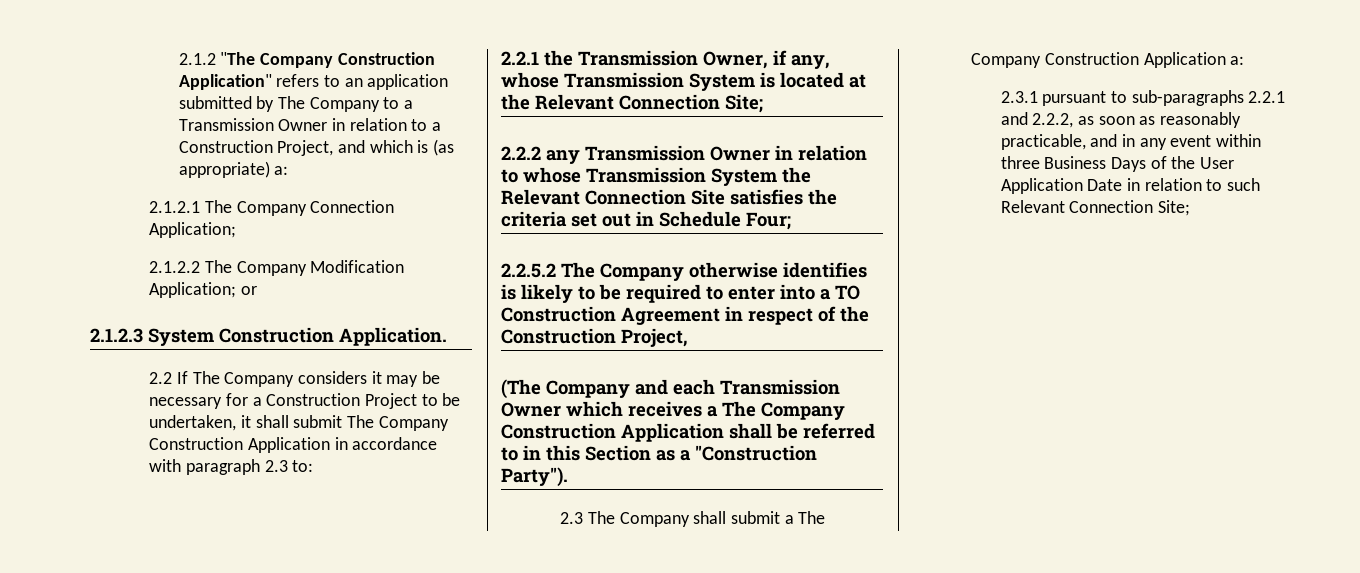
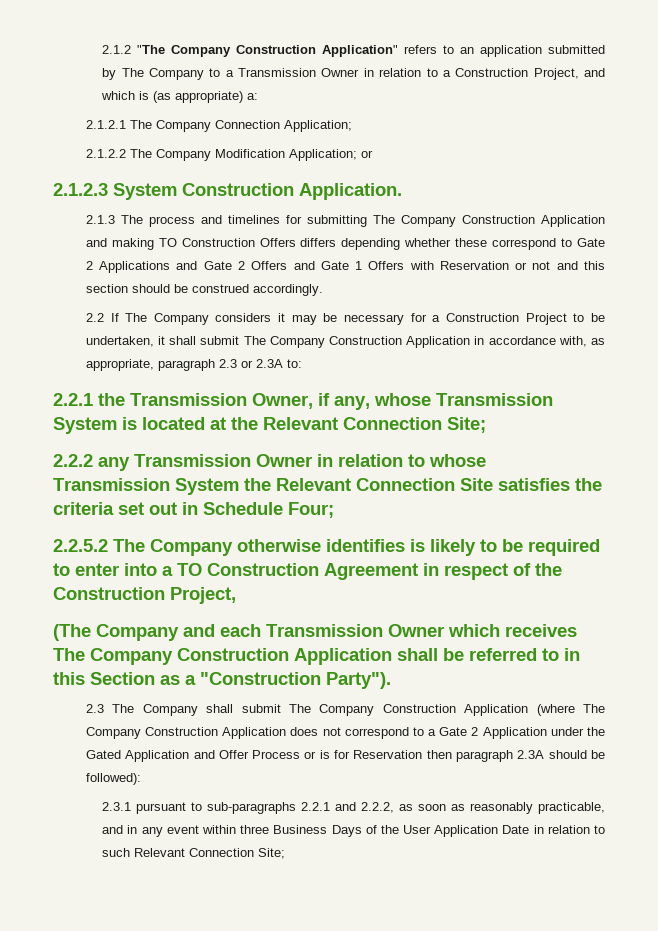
+ 2.1.3 The process and timelines for submitting The Company Construction Application and making TO Construction Offers differs depending whether these correspond to Gate 2 Applications and Gate 2 Offers and Gate 1 Offers with Reservation or not and this section should be construed accordingly.
- 2.2 If The Company considers it may be necessary for a Construction Project to be undertaken, it shall submit The Company Construction Application in accordance with paragraph 2.3 to:
+ 2.2 If The Company considers it may be necessary for a Construction Project to be undertaken, it shall submit The Company Construction Application in accordance with, as appropriate, paragraph 2.3 or 2.3A to:
- (The Company and each Transmission Owner which receives a The Company Construction Application shall be referred to in this Section as a "Construction Party").
+ (The Company and each Transmission Owner which receives The Company Construction Application shall be referred to in this Section as a "Construction Party").
- 2.3 The Company shall submit a The Company Construction Application a:
+ 2.3 The Company shall submit The Company Construction Application (where The Company Construction Application does not correspond to a Gate 2 Application under the Gated Application and Offer Process or is for Reservation then paragraph 2.3A should be followed):

